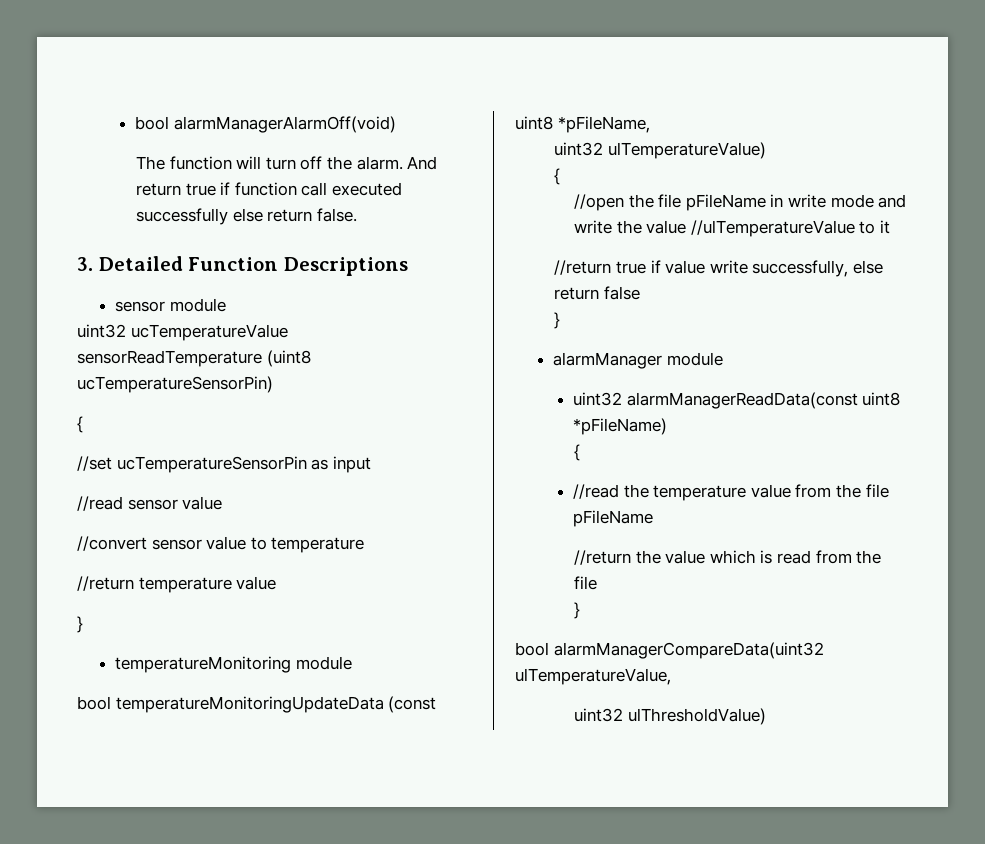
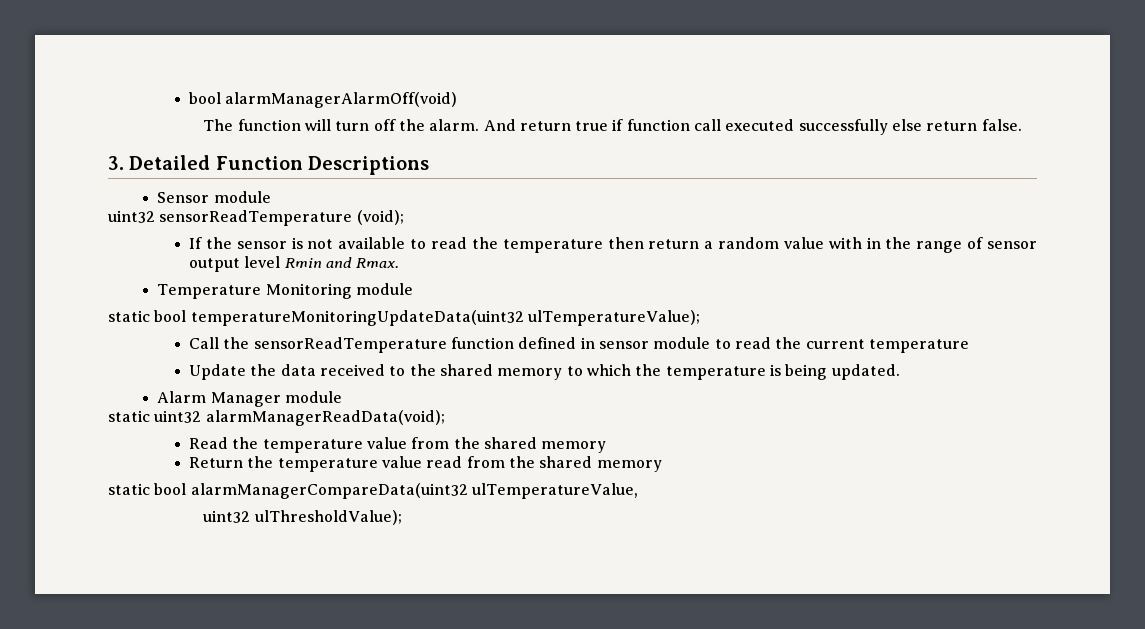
- sensor module
- uint32 ucTemperatureValue sensorReadTemperature (uint8 ucTemperatureSensorPin)
- {
- //set ucTemperatureSensorPin as input
- //read sensor value
- //convert sensor value to temperature
- //return temperature value
- }
- temperatureMonitoring module
- bool temperatureMonitoringUpdateData (const uint8 *pFileName,
- uint32 ulTemperatureValue)
- {
- //open the file pFileName in write mode and write the value //ulTemperatureValue to it
- //return true if value write successfully, else return false
- }
- alarmManager module
- uint32 alarmManagerReadData(const uint8 *pFileName)
- {
- //read the temperature value from the file pFileName
- //return the value which is read from the file
- }
- bool alarmManagerCompareData(uint32 ulTemperatureValue,
+ Sensor module
+ uint32 sensorReadTemperature (void);
+ If the sensor is not available to read the temperature then return a random value with in the range of sensor output level Rmin and Rmax.
+ Temperature Monitoring module
+ static bool temperatureMonitoringUpdateData(uint32 ulTemperatureValue);
+ Call the sensorReadTemperature function defined in sensor module to read the current temperature
+ Update the data received to the shared memory to which the temperature is being updated.
+ Alarm Manager module
+ static uint32 alarmManagerReadData(void);
+ Read the temperature value from the shared memory
+ Return the temperature value read from the shared memory
+ static bool alarmManagerCompareData(uint32 ulTemperatureValue,
- uint32 ulThresholdValue)
+ uint32 ulThresholdValue);

